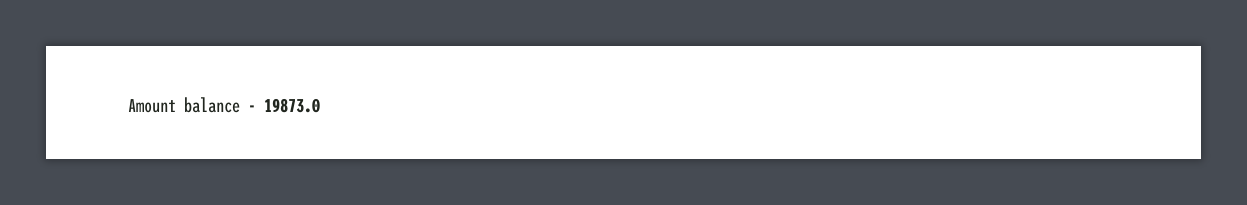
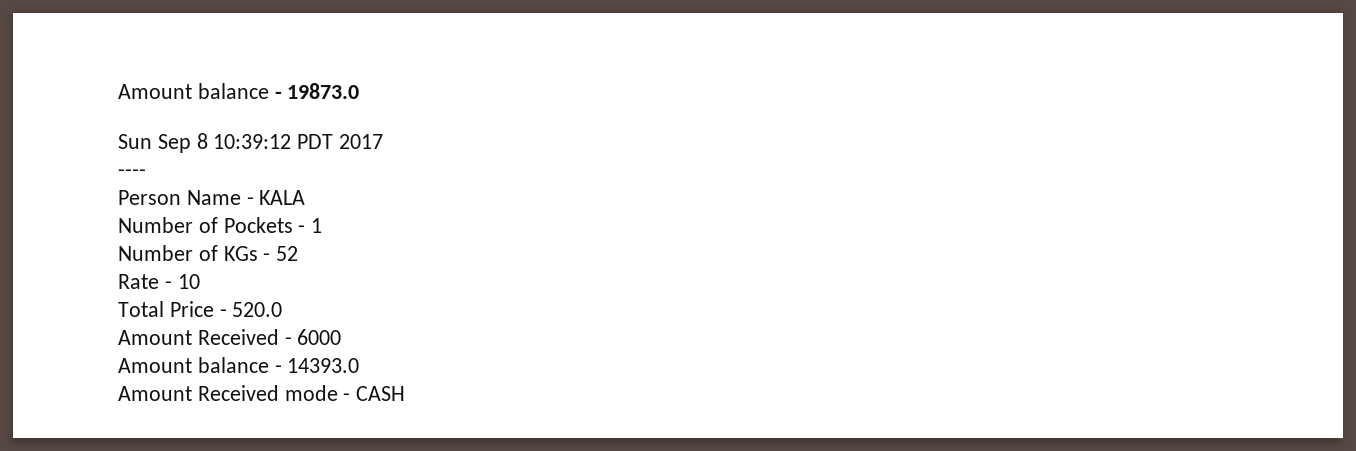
+ Sun Sep 8 10:39:12 PDT 2017
+ ----
+ Person Name - KALA
+ Number of Pockets - 1
+ Number of KGs - 52
+ Rate - 10
+ Total Price - 520.0
+ Amount Received - 6000
+ Amount balance - 14393.0
+ Amount Received mode - CASH

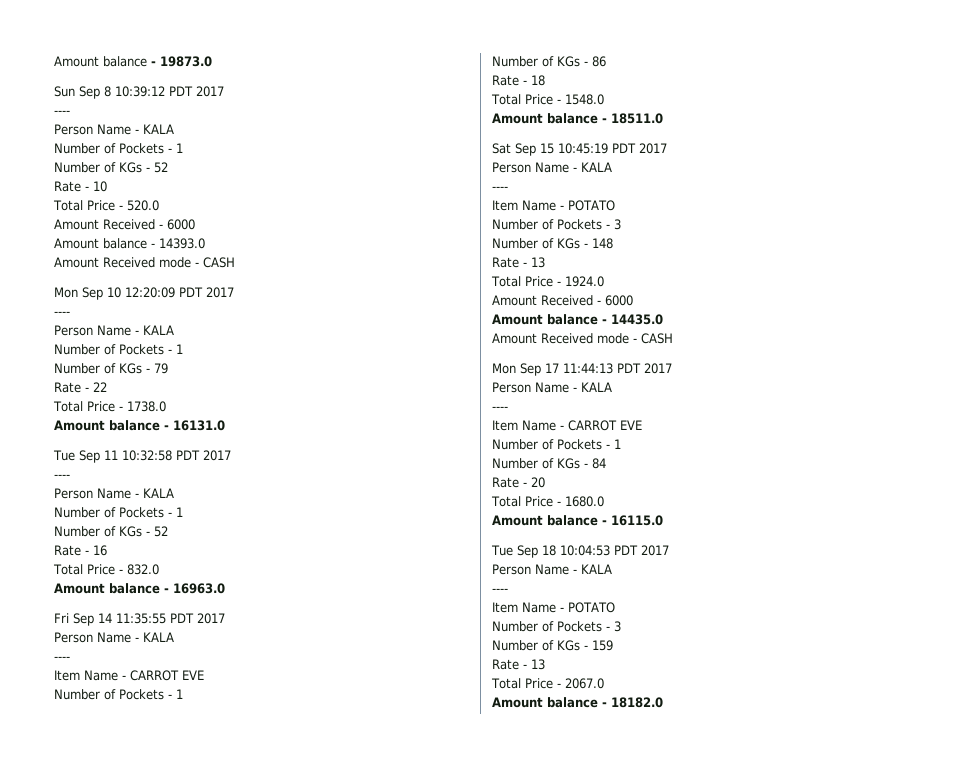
+ Mon Sep 10 12:20:09 PDT 2017
+ ----
+ Person Name - KALA
+ Number of Pockets - 1
+ Number of KGs - 79
+ Rate - 22
+ Total Price - 1738.0
+ Amount balance - 16131.0
+ Tue Sep 11 10:32:58 PDT 2017
+ ----
+ Person Name - KALA
+ Number of Pockets - 1
+ Number of KGs - 52
+ Rate - 16
+ Total Price - 832.0
+ Amount balance - 16963.0
+ Fri Sep 14 11:35:55 PDT 2017
+ Person Name - KALA
+ ----
+ Item Name - CARROT EVE
+ Number of Pockets - 1
+ Number of KGs - 86
+ Rate - 18
+ Total Price - 1548.0
+ Amount balance - 18511.0
+ Sat Sep 15 10:45:19 PDT 2017
+ Person Name - KALA
+ ----
+ Item Name - POTATO
+ Number of Pockets - 3
+ Number of KGs - 148
+ Rate - 13
+ Total Price - 1924.0
+ Amount Received - 6000
+ Amount balance - 14435.0
+ Amount Received mode - CASH
+ Mon Sep 17 11:44:13 PDT 2017
+ Person Name - KALA
+ ----
+ Item Name - CARROT EVE
+ Number of Pockets - 1
+ Number of KGs - 84
+ Rate - 20
+ Total Price - 1680.0
+ Amount balance - 16115.0
+ Tue Sep 18 10:04:53 PDT 2017
+ Person Name - KALA
+ ----
+ Item Name - POTATO
+ Number of Pockets - 3
+ Number of KGs - 159
+ Rate - 13
+ Total Price - 2067.0
+ Amount balance - 18182.0

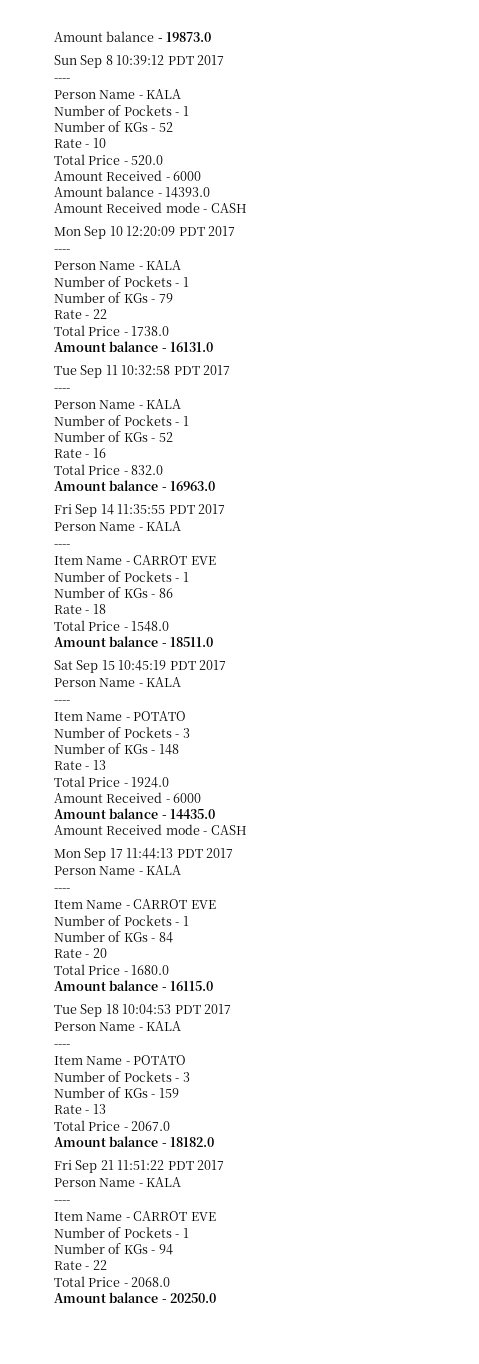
+ Fri Sep 21 11:51:22 PDT 2017
+ Person Name - KALA
+ ----
+ Item Name - CARROT EVE
+ Number of Pockets - 1
+ Number of KGs - 94
+ Rate - 22
+ Total Price - 2068.0
+ Amount balance - 20250.0

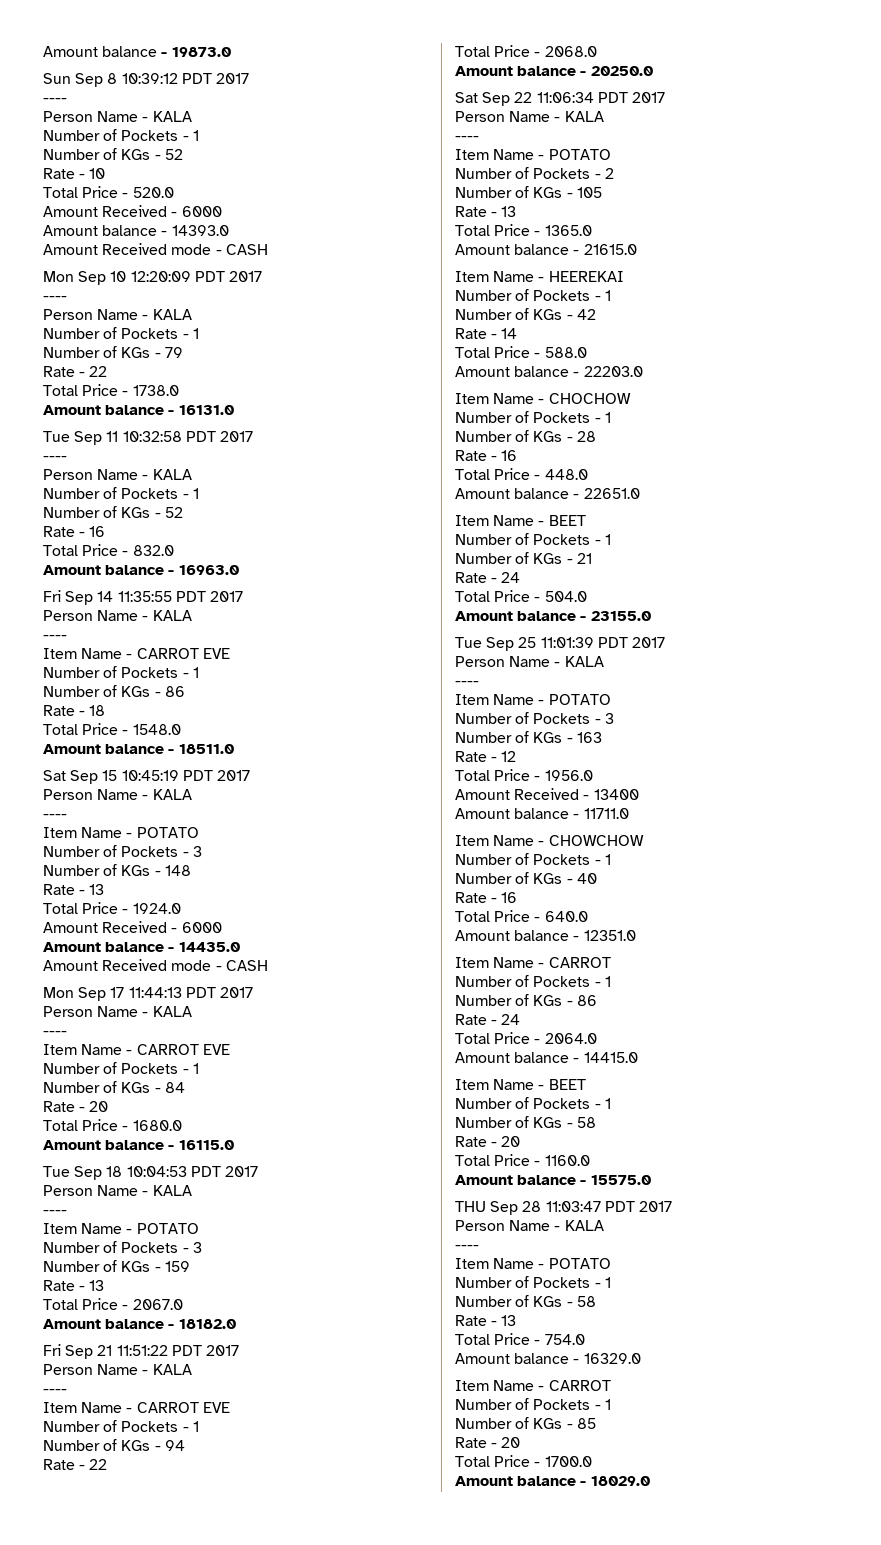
+ Sat Sep 22 11:06:34 PDT 2017
+ Person Name - KALA
+ ----
+ Item Name - POTATO
+ Number of Pockets - 2
+ Number of KGs - 105
+ Rate - 13
+ Total Price - 1365.0
+ Amount balance - 21615.0
+ Item Name - HEEREKAI
+ Number of Pockets - 1
+ Number of KGs - 42
+ Rate - 14
+ Total Price - 588.0
+ Amount balance - 22203.0
+ Item Name - CHOCHOW
+ Number of Pockets - 1
+ Number of KGs - 28
+ Rate - 16
+ Total Price - 448.0
+ Amount balance - 22651.0
+ Item Name - BEET
+ Number of Pockets - 1
+ Number of KGs - 21
+ Rate - 24
+ Total Price - 504.0
+ Amount balance - 23155.0
+ Tue Sep 25 11:01:39 PDT 2017
+ Person Name - KALA
+ ----
+ Item Name - POTATO
+ Number of Pockets - 3
+ Number of KGs - 163
+ Rate - 12
+ Total Price - 1956.0
+ Amount Received - 13400
+ Amount balance - 11711.0
+ Item Name - CHOWCHOW
+ Number of Pockets - 1
+ Number of KGs - 40
+ Rate - 16
+ Total Price - 640.0
+ Amount balance - 12351.0
+ Item Name - CARROT
+ Number of Pockets - 1
+ Number of KGs - 86
+ Rate - 24
+ Total Price - 2064.0
+ Amount balance - 14415.0
+ Item Name - BEET
+ Number of Pockets - 1
+ Number of KGs - 58
+ Rate - 20
+ Total Price - 1160.0
+ Amount balance - 15575.0
+ THU Sep 28 11:03:47 PDT 2017
+ Person Name - KALA
+ ----
+ Item Name - POTATO
+ Number of Pockets - 1
+ Number of KGs - 58
+ Rate - 13
+ Total Price - 754.0
+ Amount balance - 16329.0
+ Item Name - CARROT
+ Number of Pockets - 1
+ Number of KGs - 85
+ Rate - 20
+ Total Price - 1700.0
+ Amount balance - 18029.0

